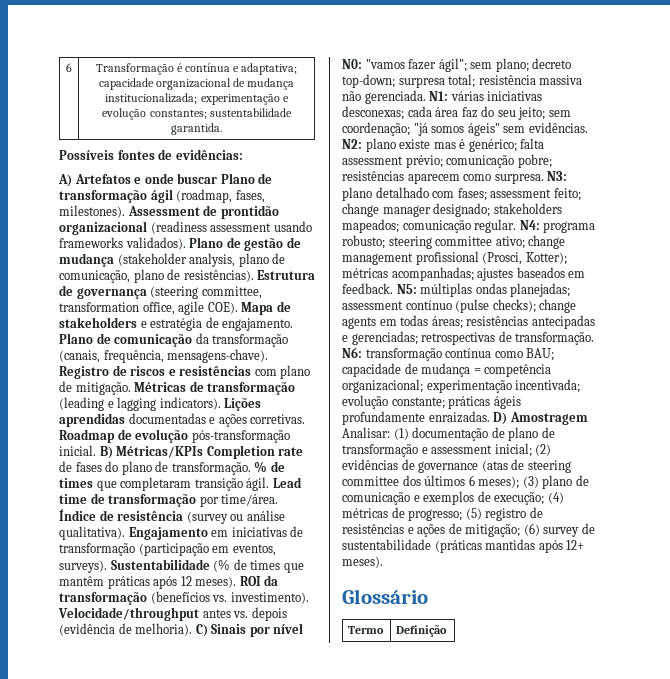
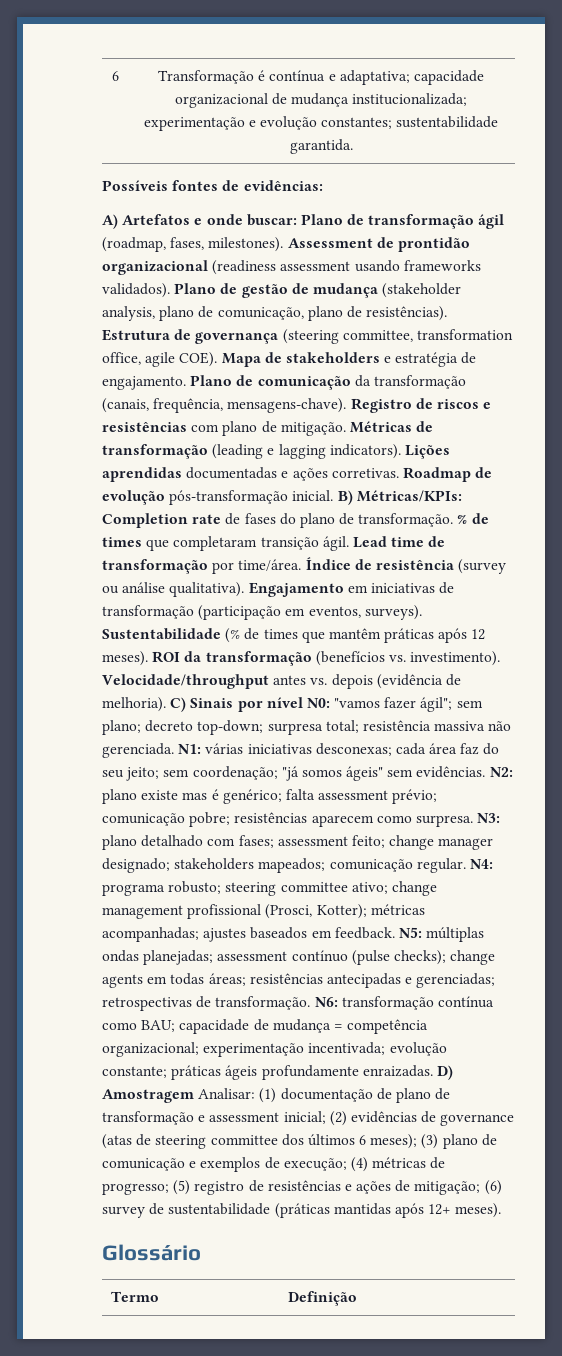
- A) Artefatos e onde buscar Plano de transformação ágil (roadmap, fases, milestones).
+ A) Artefatos e onde buscar: Plano de transformação ágil (roadmap, fases, milestones).
- B) Métricas/KPIs Completion rate de fases do plano de transformação.
+ B) Métricas/KPIs: Completion rate de fases do plano de transformação.

